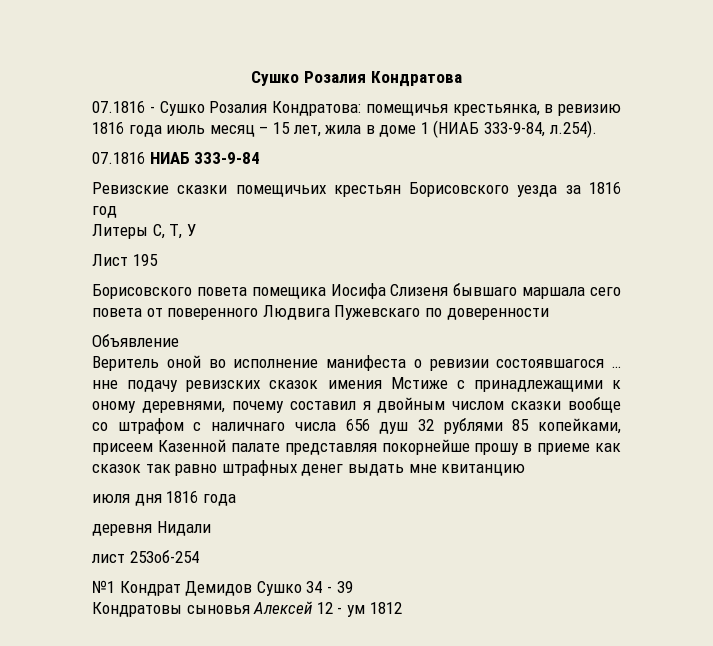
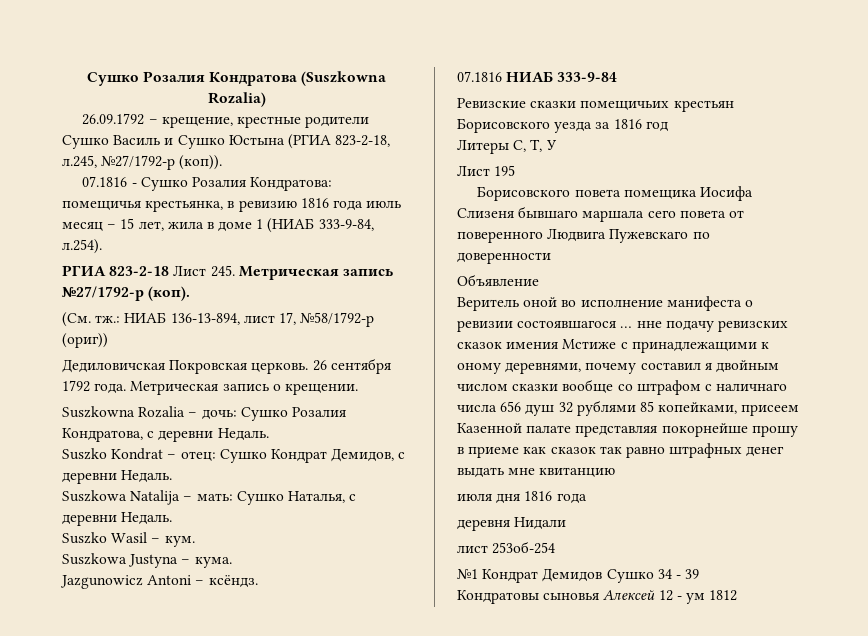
- Сушко Розалия Кондратова
+ Сушко Розалия Кондратова (Suszkowna Rozalia)
+ 26.09.1792 – крещение, крестные родители Сушко Василь и Сушко Юстына (РГИА 823-2-18, л.245, №27/1792-р (коп)).
+ РГИА 823-2-18 Лист 245. Метрическая запись №27/1792-р (коп).
+ (См. тж.: НИАБ 136-13-894, лист 17, №58/1792-р (ориг))
+ Дедиловичская Покровская церковь. 26 сентября 1792 года. Метрическая запись о крещении.
+ Suszkowna Rozalia – дочь: Сушко Розалия Кондратова, с деревни Недаль.
+ Suszko Kondrat – отец: Сушко Кондрат Демидов, с деревни Недаль.
+ Suszkowa Natalija – мать: Сушко Наталья, с деревни Недаль.
+ Suszko Wasil – кум.
+ Suszkowa Justyna – кума.
+ Jazgunowicz Antoni – ксёндз.

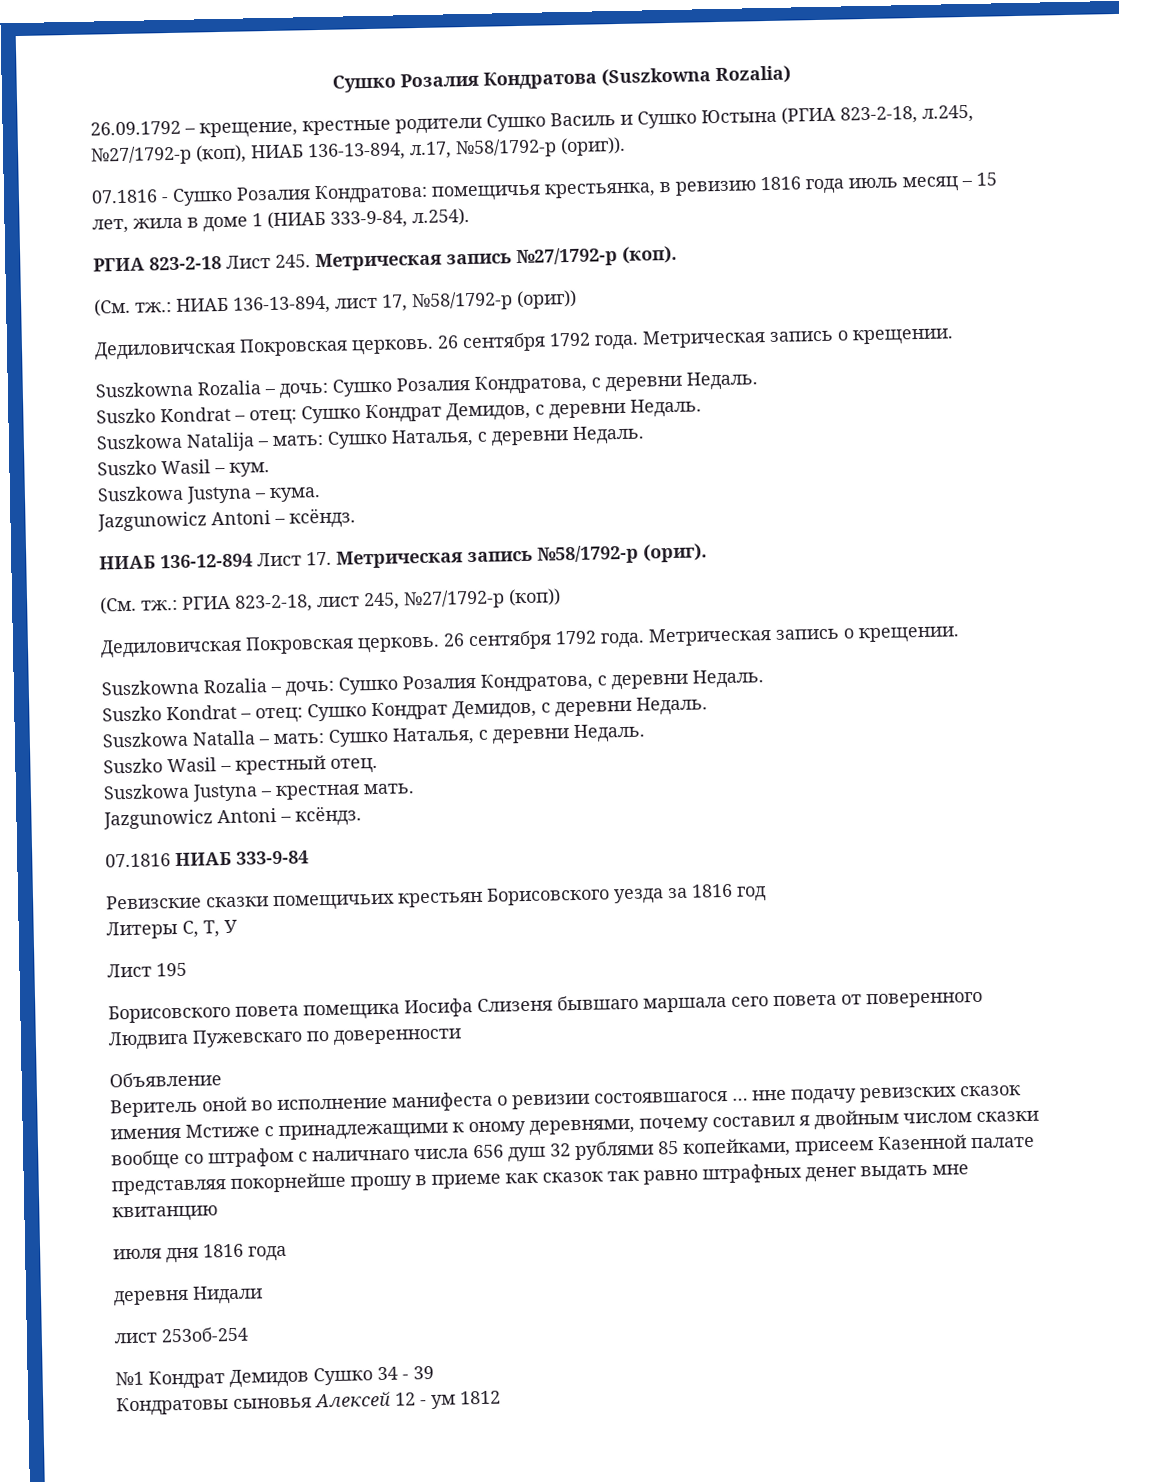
- 26.09.1792 – крещение, крестные родители Сушко Василь и Сушко Юстына (РГИА 823-2-18, л.245, №27/1792-р (коп)).
+ 26.09.1792 – крещение, крестные родители Сушко Василь и Сушко Юстына (РГИА 823-2-18, л.245, №27/1792-р (коп), НИАБ 136-13-894, л.17, №58/1792-р (ориг)).
+ НИАБ 136-12-894 Лист 17. Метрическая запись №58/1792-р (ориг).
+ (См. тж.: РГИА 823-2-18, лист 245, №27/1792-р (коп))
+ Дедиловичская Покровская церковь. 26 сентября 1792 года. Метрическая запись о крещении.
+ Suszkowna Rozalia – дочь: Сушко Розалия Кондратова, с деревни Недаль.
+ Suszko Kondrat – отец: Сушко Кондрат Демидов, с деревни Недаль.
+ Suszkowa Natalla – мать: Сушко Наталья, с деревни Недаль.
+ Suszko Wasil – крестный отец.
+ Suszkowa Justyna – крестная мать.
+ Jazgunowicz Antoni – ксёндз.

